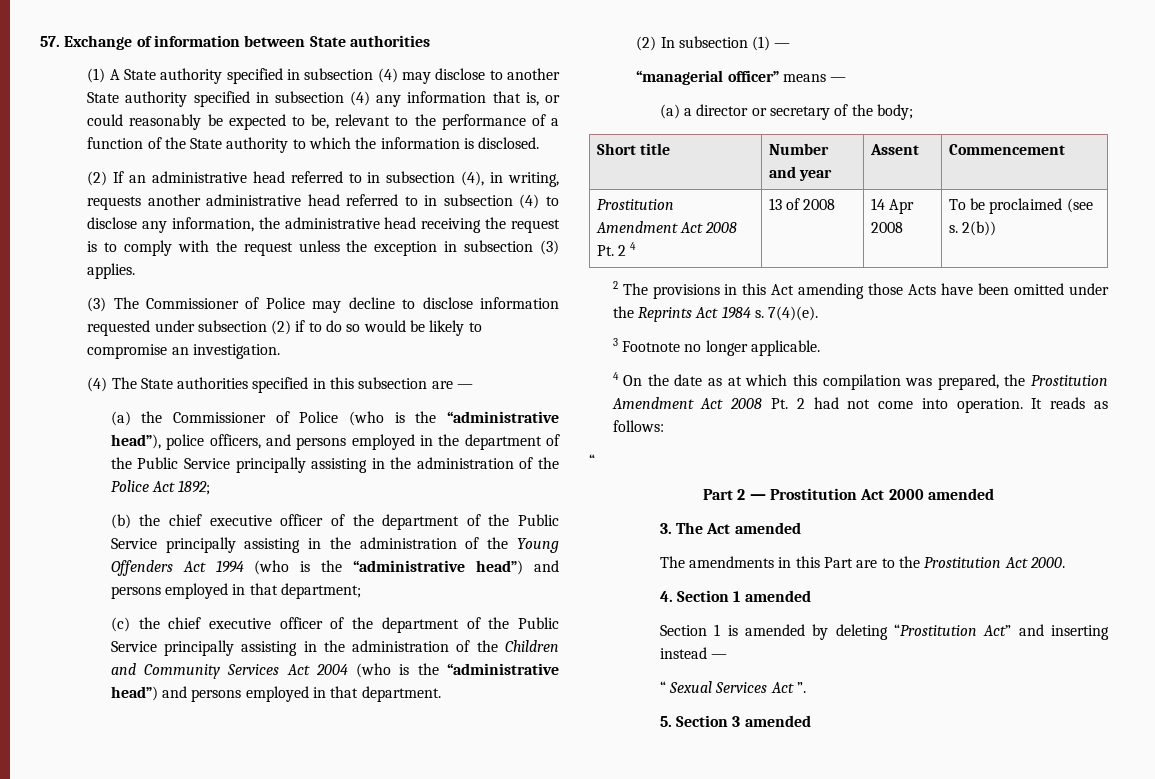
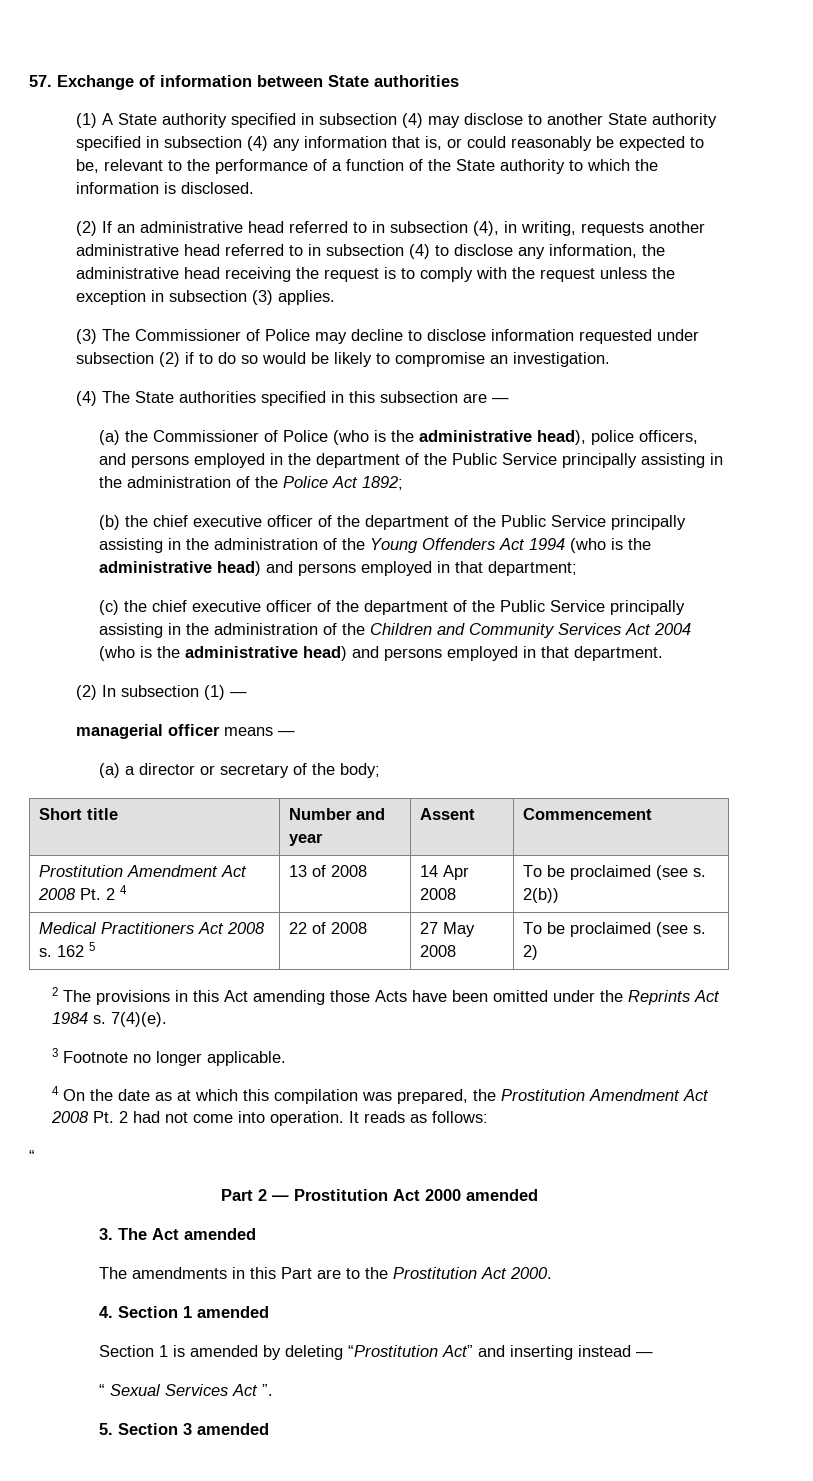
- (a) the Commissioner of Police (who is the “administrative head”), police officers, and persons employed in the department of the Public Service principally assisting in the administration of the Police Act 1892;
+ (a) the Commissioner of Police (who is the administrative head), police officers, and persons employed in the department of the Public Service principally assisting in the administration of the Police Act 1892;
- (b) the chief executive officer of the department of the Public Service principally assisting in the administration of the Young Offenders Act 1994 (who is the “administrative head”) and persons employed in that department;
+ (b) the chief executive officer of the department of the Public Service principally assisting in the administration of the Young Offenders Act 1994 (who is the administrative head) and persons employed in that department;
- (c) the chief executive officer of the department of the Public Service principally assisting in the administration of the Children and Community Services Act 2004 (who is the “administrative head”) and persons employed in that department.
+ (c) the chief executive officer of the department of the Public Service principally assisting in the administration of the Children and Community Services Act 2004 (who is the administrative head) and persons employed in that department.
- “managerial officer” means —
+ managerial officer means —
+ Medical Practitioners Act 2008 s. 162 5 | 22 of 2008 | 27 May 2008 | To be proclaimed (see s. 2)

